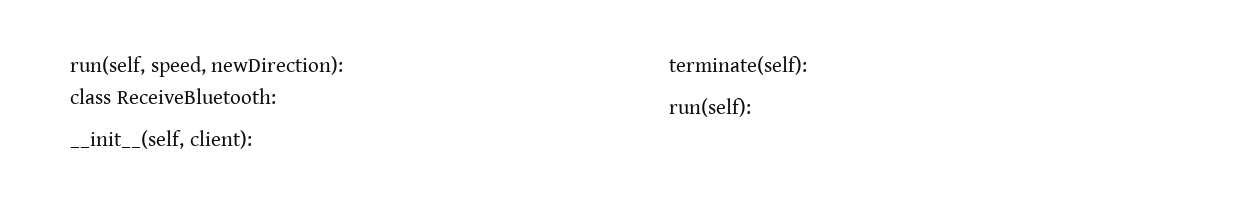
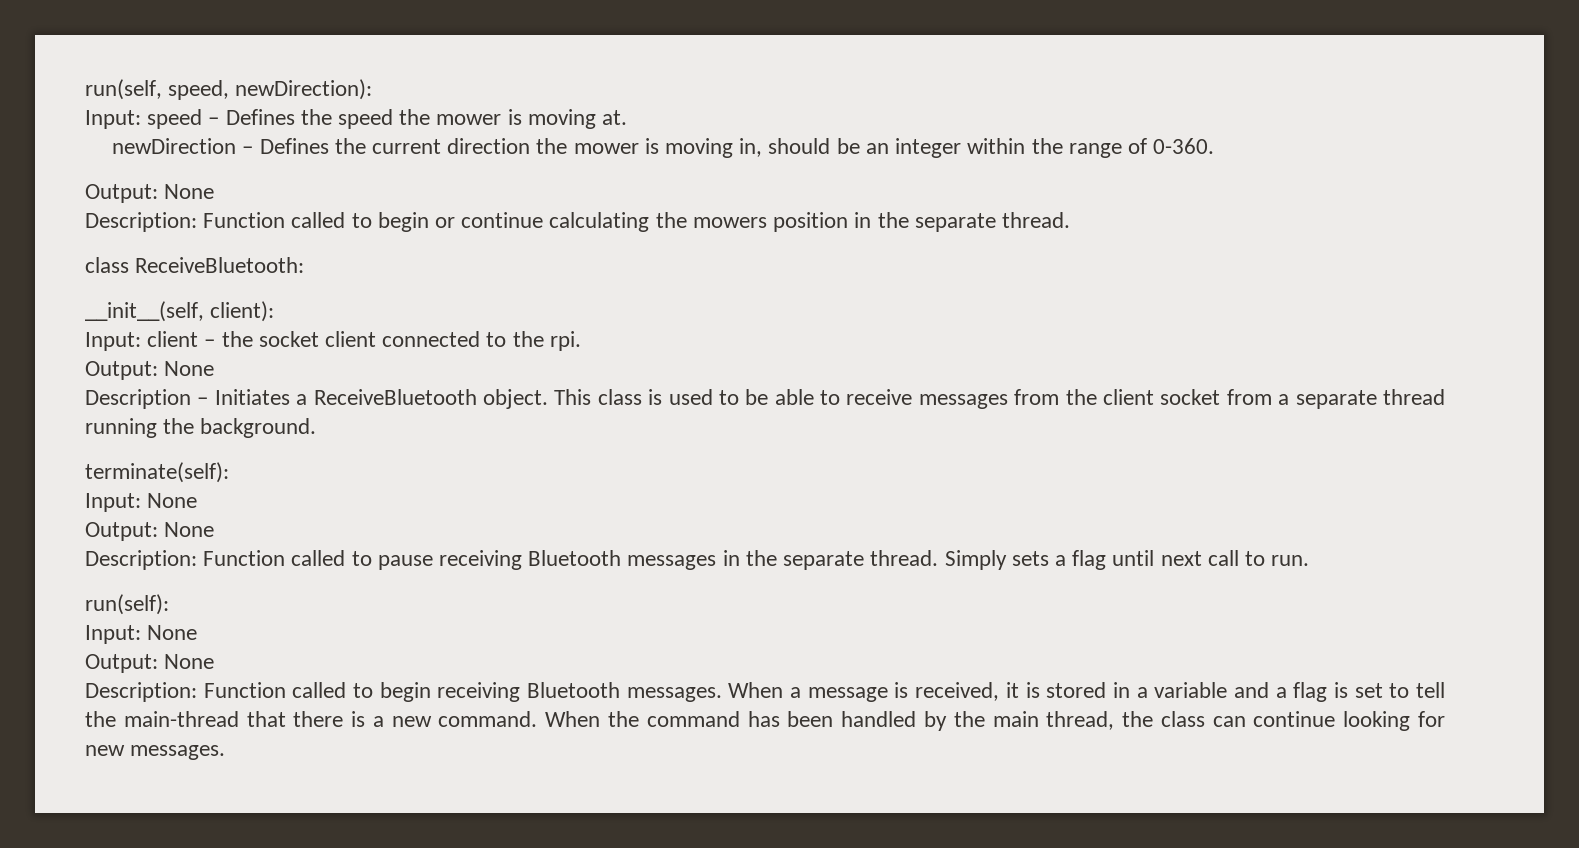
+ Input: speed – Defines the speed the mower is moving at.
+ newDirection – Defines the current direction the mower is moving in, should be an integer within the range of 0-360.
+ Output: None
+ Description: Function called to begin or continue calculating the mowers position in the separate thread.
  class ReceiveBluetooth:
  __init__(self, client):
+ Input: client – the socket client connected to the rpi.
+ Output: None
+ Description – Initiates a ReceiveBluetooth object. This class is used to be able to receive messages from the client socket from a separate thread running the background.
  terminate(self):
+ Input: None
+ Output: None
+ Description: Function called to pause receiving Bluetooth messages in the separate thread. Simply sets a flag until next call to run.
  run(self):
+ Input: None
+ Output: None
+ Description: Function called to begin receiving Bluetooth messages. When a message is received, it is stored in a variable and a flag is set to tell the main-thread that there is a new command. When the command has been handled by the main thread, the class can continue looking for new messages.

